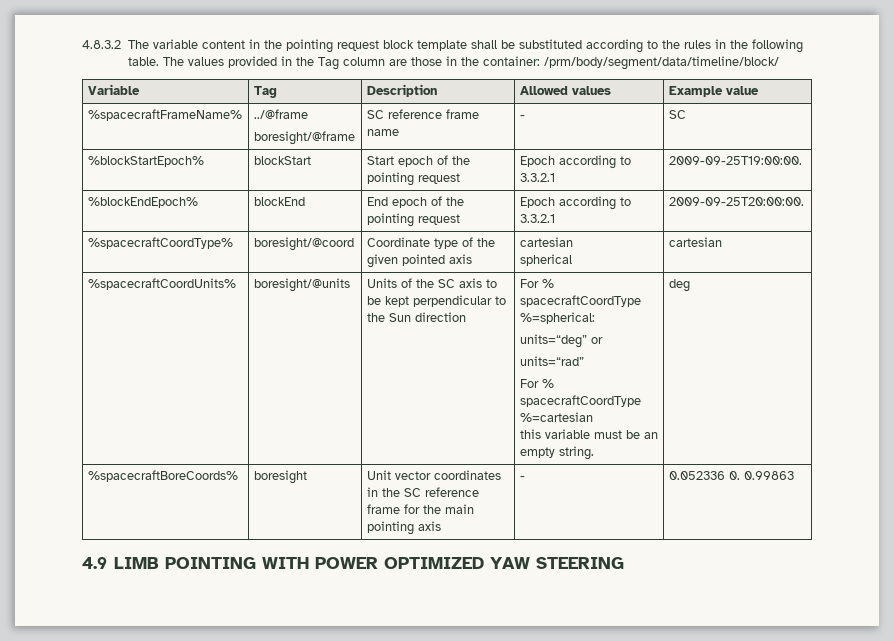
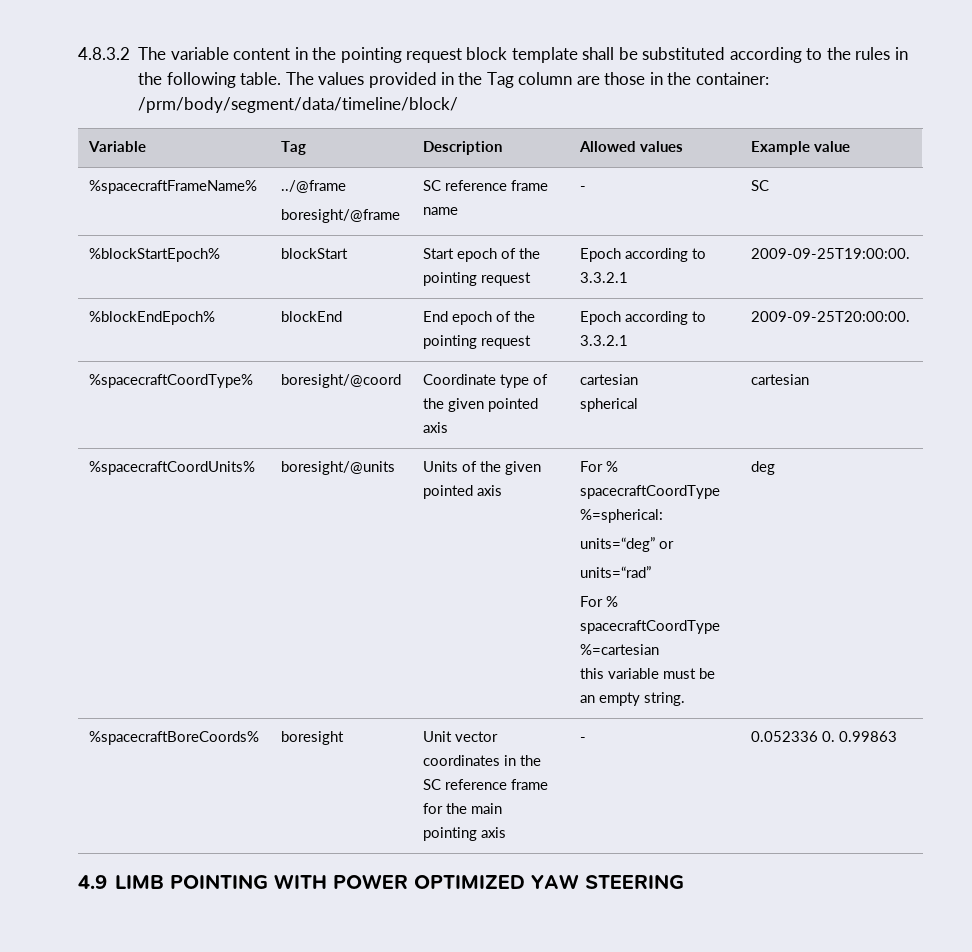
- %spacecraftCoordUnits% | boresight/@units | Units of the SC axis to be kept perpendicular to the Sun direction | For % spacecraftCoordType %=spherical:
+ %spacecraftCoordUnits% | boresight/@units | Units of the given pointed axis | For % spacecraftCoordType %=spherical:

